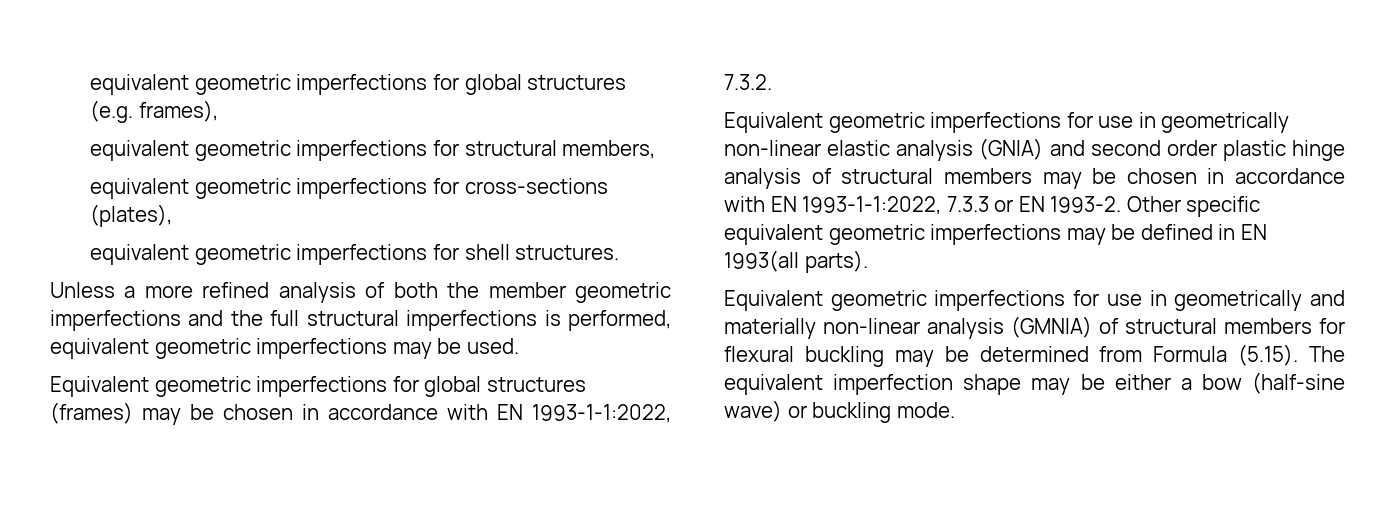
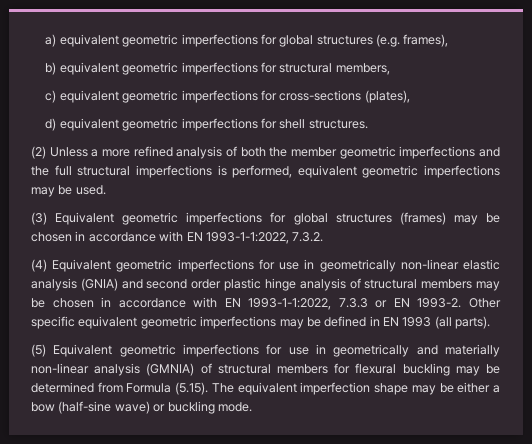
- equivalent geometric imperfections for global structures (e.g. frames),
+ a) equivalent geometric imperfections for global structures (e.g. frames),
- equivalent geometric imperfections for structural members,
+ b) equivalent geometric imperfections for structural members,
- equivalent geometric imperfections for cross-sections (plates),
+ c) equivalent geometric imperfections for cross-sections (plates),
- equivalent geometric imperfections for shell structures.
+ d) equivalent geometric imperfections for shell structures.
- Unless a more refined analysis of both the member geometric imperfections and the full structural imperfections is performed, equivalent geometric imperfections may be used.
+ (2) Unless a more refined analysis of both the member geometric imperfections and the full structural imperfections is performed, equivalent geometric imperfections may be used.
- Equivalent geometric imperfections for global structures (frames) may be chosen in accordance with EN 1993-1-1:2022, 7.3.2.
+ (3) Equivalent geometric imperfections for global structures (frames) may be chosen in accordance with EN 1993-1-1:2022, 7.3.2.
- Equivalent geometric imperfections for use in geometrically non-linear elastic analysis (GNIA) and second order plastic hinge analysis of structural members may be chosen in accordance with EN 1993-1-1:2022, 7.3.3 or EN 1993-2.
+ (4) Equivalent geometric imperfections for use in geometrically non-linear elastic analysis (GNIA) and second order plastic hinge analysis of structural members may be chosen in accordance with EN 1993-1-1:2022, 7.3.3 or EN 1993-2.
- Other specific equivalent geometric imperfections may be defined in EN 1993(all parts).
+ Other specific equivalent geometric imperfections may be defined in EN 1993 (all parts).
- Equivalent geometric imperfections for use in geometrically and materially non-linear analysis (GMNIA) of structural members for flexural buckling may be determined from Formula (5.15). The equivalent imperfection shape may be either a bow (half-sine wave) or buckling mode.
+ (5) Equivalent geometric imperfections for use in geometrically and materially non-linear analysis (GMNIA) of structural members for flexural buckling may be determined from Formula (5.15). The equivalent imperfection shape may be either a bow (half-sine wave) or buckling mode.

